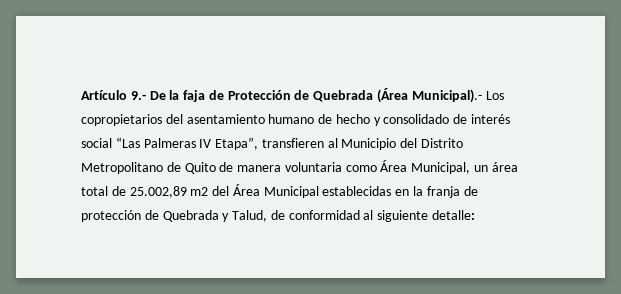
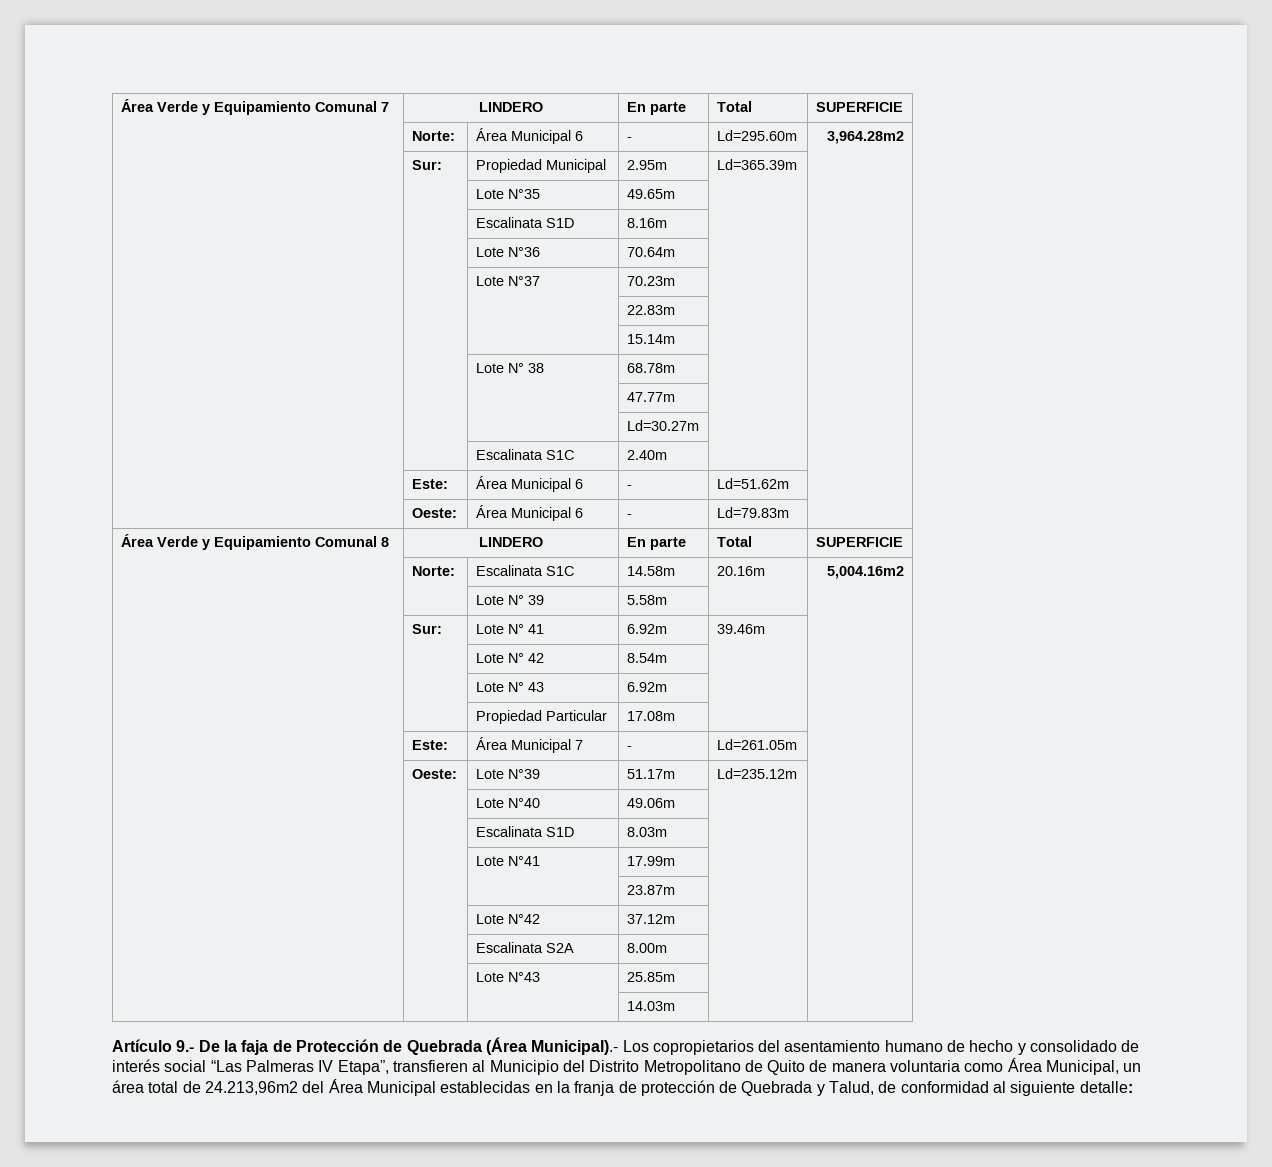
+ Área Verde y Equipamiento Comunal 7 | LINDERO | En parte | Total | SUPERFICIE
+ | Norte: | Área Municipal 6 | - | Ld=295.60m | 3,964.28m2
+ | Sur: | Propiedad Municipal | 2.95m | Ld=365.39m |
+ | | Lote N°35 | 49.65m | |
+ | | Escalinata S1D | 8.16m | |
+ | | Lote N°36 | 70.64m | |
+ | | Lote N°37 | 70.23m | |
+ | | | 22.83m | |
+ | | | 15.14m | |
+ | | Lote N° 38 | 68.78m | |
+ | | | 47.77m | |
+ | | | Ld=30.27m | |
+ | | Escalinata S1C | 2.40m | |
+ | Este: | Área Municipal 6 | - | Ld=51.62m |
+ | Oeste: | Área Municipal 6 | - | Ld=79.83m |
+ Área Verde y Equipamiento Comunal 8 | LINDERO | En parte | Total | SUPERFICIE
+ | Norte: | Escalinata S1C | 14.58m | 20.16m | 5,004.16m2
+ | | Lote N° 39 | 5.58m | |
+ | Sur: | Lote N° 41 | 6.92m | 39.46m |
+ | | Lote N° 42 | 8.54m | |
+ | | Lote N° 43 | 6.92m | |
+ | | Propiedad Particular | 17.08m | |
+ | Este: | Área Municipal 7 | - | Ld=261.05m |
+ | Oeste: | Lote N°39 | 51.17m | Ld=235.12m |
+ | | Lote N°40 | 49.06m | |
+ | | Escalinata S1D | 8.03m | |
+ | | Lote N°41 | 17.99m | |
+ | | | 23.87m | |
+ | | Lote N°42 | 37.12m | |
+ | | Escalinata S2A | 8.00m | |
+ | | Lote N°43 | 25.85m | |
+ | | | 14.03m | |
- Artículo 9.- De la faja de Protección de Quebrada (Área Municipal).- Los copropietarios del asentamiento humano de hecho y consolidado de interés social “Las Palmeras IV Etapa”, transfieren al Municipio del Distrito Metropolitano de Quito de manera voluntaria como Área Municipal, un área total de 25.002,89 m2 del Área Municipal establecidas en la franja de protección de Quebrada y Talud, de conformidad al siguiente detalle:
+ Artículo 9.- De la faja de Protección de Quebrada (Área Municipal).- Los copropietarios del asentamiento humano de hecho y consolidado de interés social “Las Palmeras IV Etapa”, transfieren al Municipio del Distrito Metropolitano de Quito de manera voluntaria como Área Municipal, un área total de 24.213,96m2 del Área Municipal establecidas en la franja de protección de Quebrada y Talud, de conformidad al siguiente detalle:

